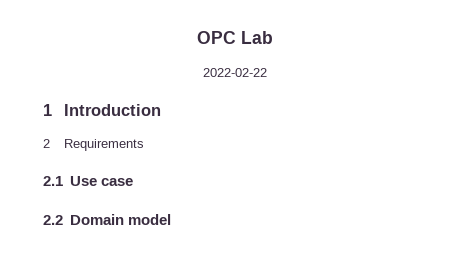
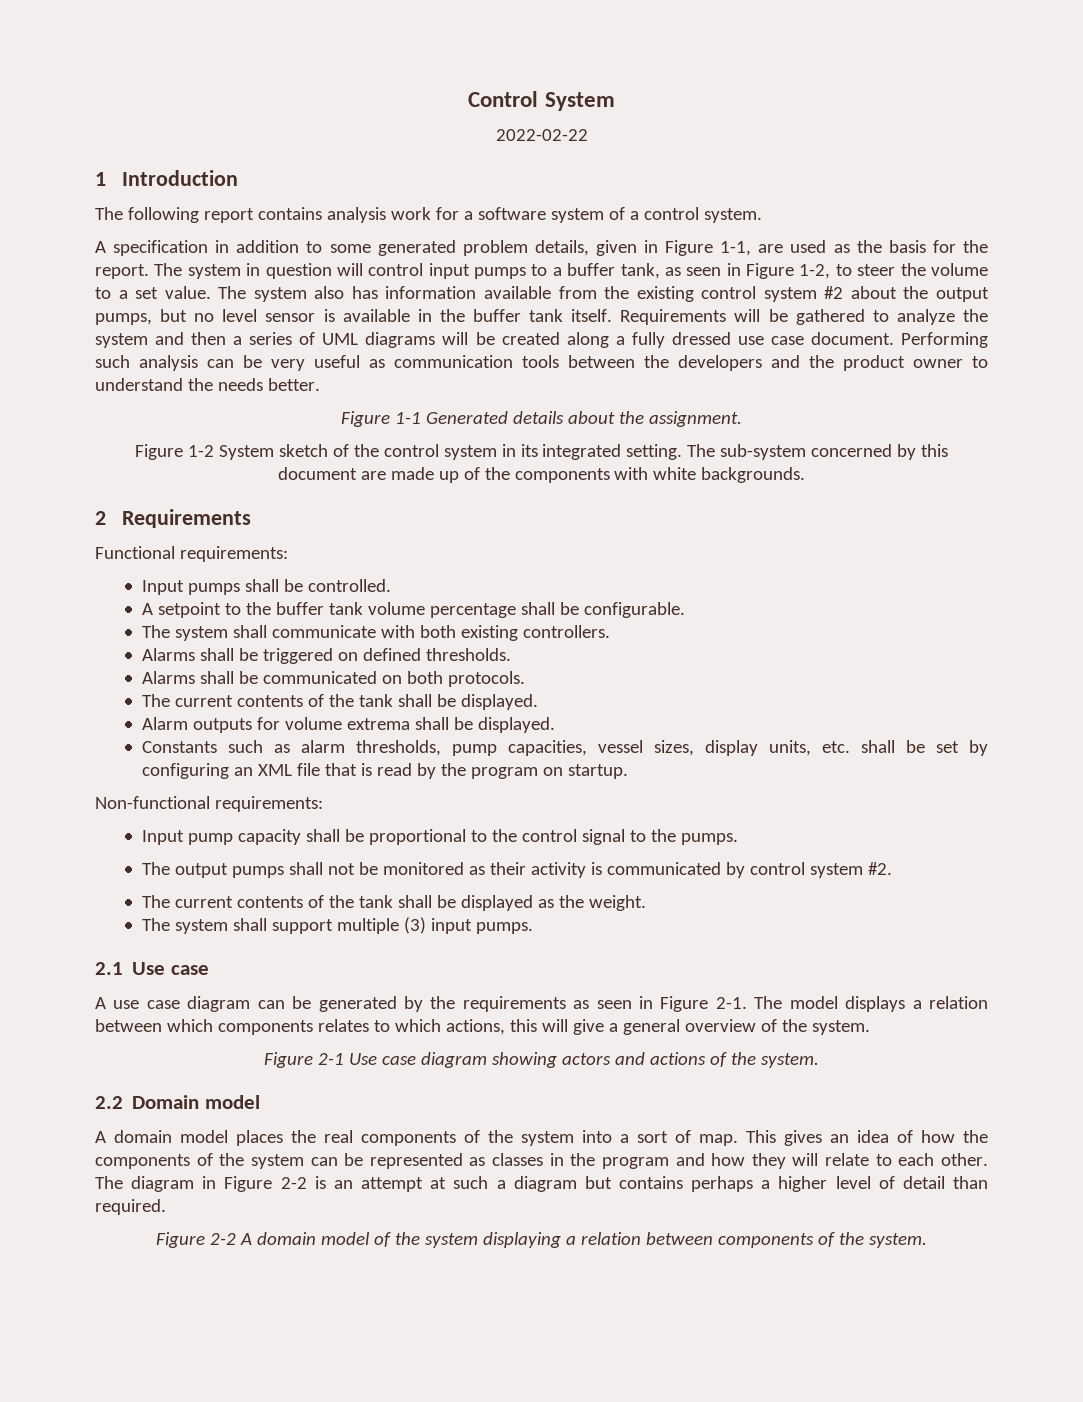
- OPC Lab
+ Control System
+ The following report contains analysis work for a software system of a control system.
+ A specification in addition to some generated problem details, given in Figure 1-1, are used as the basis for the report. The system in question will control input pumps to a buffer tank, as seen in Figure 1-2, to steer the volume to a set value. The system also has information available from the existing control system #2 about the output pumps, but no level sensor is available in the buffer tank itself. Requirements will be gathered to analyze the system and then a series of UML diagrams will be created along a fully dressed use case document. Performing such analysis can be very useful as communication tools between the developers and the product owner to understand the needs better.
+ Figure 1-1 Generated details about the assignment.
+ Figure 1-2 System sketch of the control system in its integrated setting. The sub-system concerned by this document are made up of the components with white backgrounds.
  2 Requirements
+ Functional requirements:
+ Input pumps shall be controlled.
+ A setpoint to the buffer tank volume percentage shall be configurable.
+ The system shall communicate with both existing controllers.
+ Alarms shall be triggered on defined thresholds.
+ Alarms shall be communicated on both protocols.
+ The current contents of the tank shall be displayed.
+ Alarm outputs for volume extrema shall be displayed.
+ Constants such as alarm thresholds, pump capacities, vessel sizes, display units, etc. shall be set by configuring an XML file that is read by the program on startup.
+ Non-functional requirements:
+ Input pump capacity shall be proportional to the control signal to the pumps.
+ The output pumps shall not be monitored as their activity is communicated by control system #2.
+ The current contents of the tank shall be displayed as the weight.
+ The system shall support multiple (3) input pumps.
  2.1 Use case
+ A use case diagram can be generated by the requirements as seen in Figure 2-1. The model displays a relation between which components relates to which actions, this will give a general overview of the system.
+ Figure 2-1 Use case diagram showing actors and actions of the system.
  2.2 Domain model
+ A domain model places the real components of the system into a sort of map. This gives an idea of how the components of the system can be represented as classes in the program and how they will relate to each other. The diagram in Figure 2-2 is an attempt at such a diagram but contains perhaps a higher level of detail than required.
+ Figure 2-2 A domain model of the system displaying a relation between components of the system.

